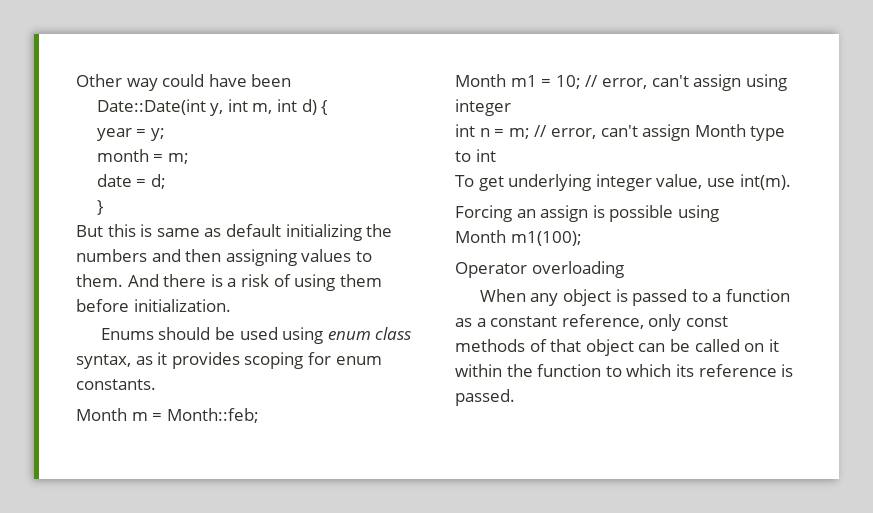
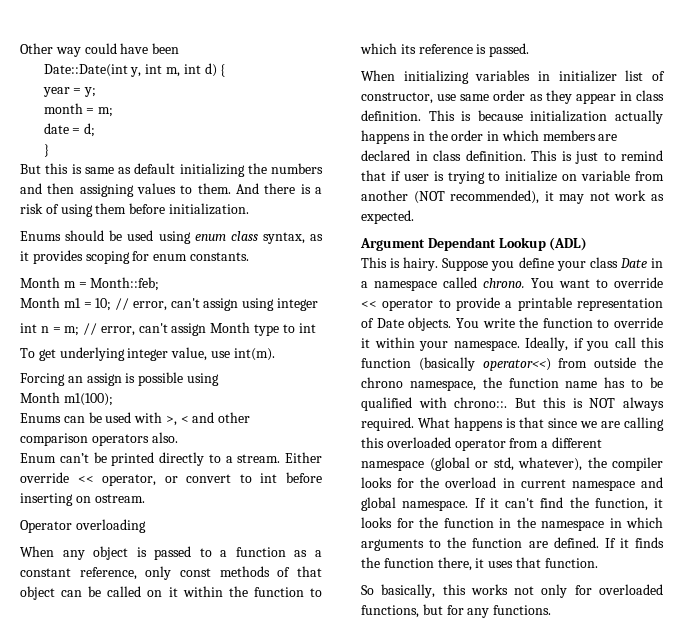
+ Enums can be used with >, < and other comparison operators also.
+ Enum can’t be printed directly to a stream. Either override << operator, or convert to int before inserting on ostream.
+ When initializing variables in initializer list of constructor, use same order as they appear in class definition. This is because initialization actually happens in the order in which members are declared in class definition. This is just to remind that if user is trying to initialize on variable from another (NOT recommended), it may not work as expected.
+ Argument Dependant Lookup (ADL)
+ This is hairy. Suppose you define your class Date in a namespace called chrono. You want to override << operator to provide a printable representation of Date objects. You write the function to override it within your namespace. Ideally, if you call this function (basically operator<<) from outside the chrono namespace, the function name has to be qualified with chrono::. But this is NOT always required. What happens is that since we are calling this overloaded operator from a different namespace (global or std, whatever), the compiler looks for the overload in current namespace and global namespace. If it can't find the function, it looks for the function in the namespace in which arguments to the function are defined. If it finds the function there, it uses that function.
+ So basically, this works not only for overloaded functions, but for any functions.

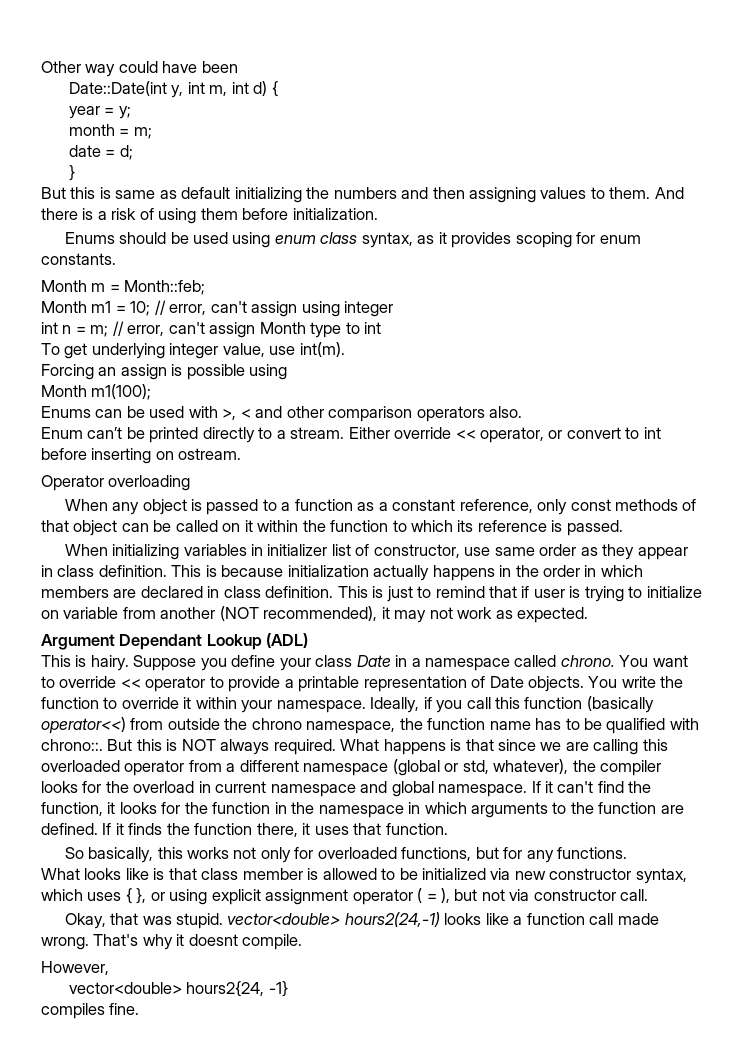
+ What looks like is that class member is allowed to be initialized via new constructor syntax, which uses { }, or using explicit assignment operator ( = ), but not via constructor call.
+ Okay, that was stupid. vector<double> hours2(24,-1) looks like a function call made wrong. That's why it doesnt compile.
+ However,
+ vector<double> hours2{24, -1}
+ compiles fine.

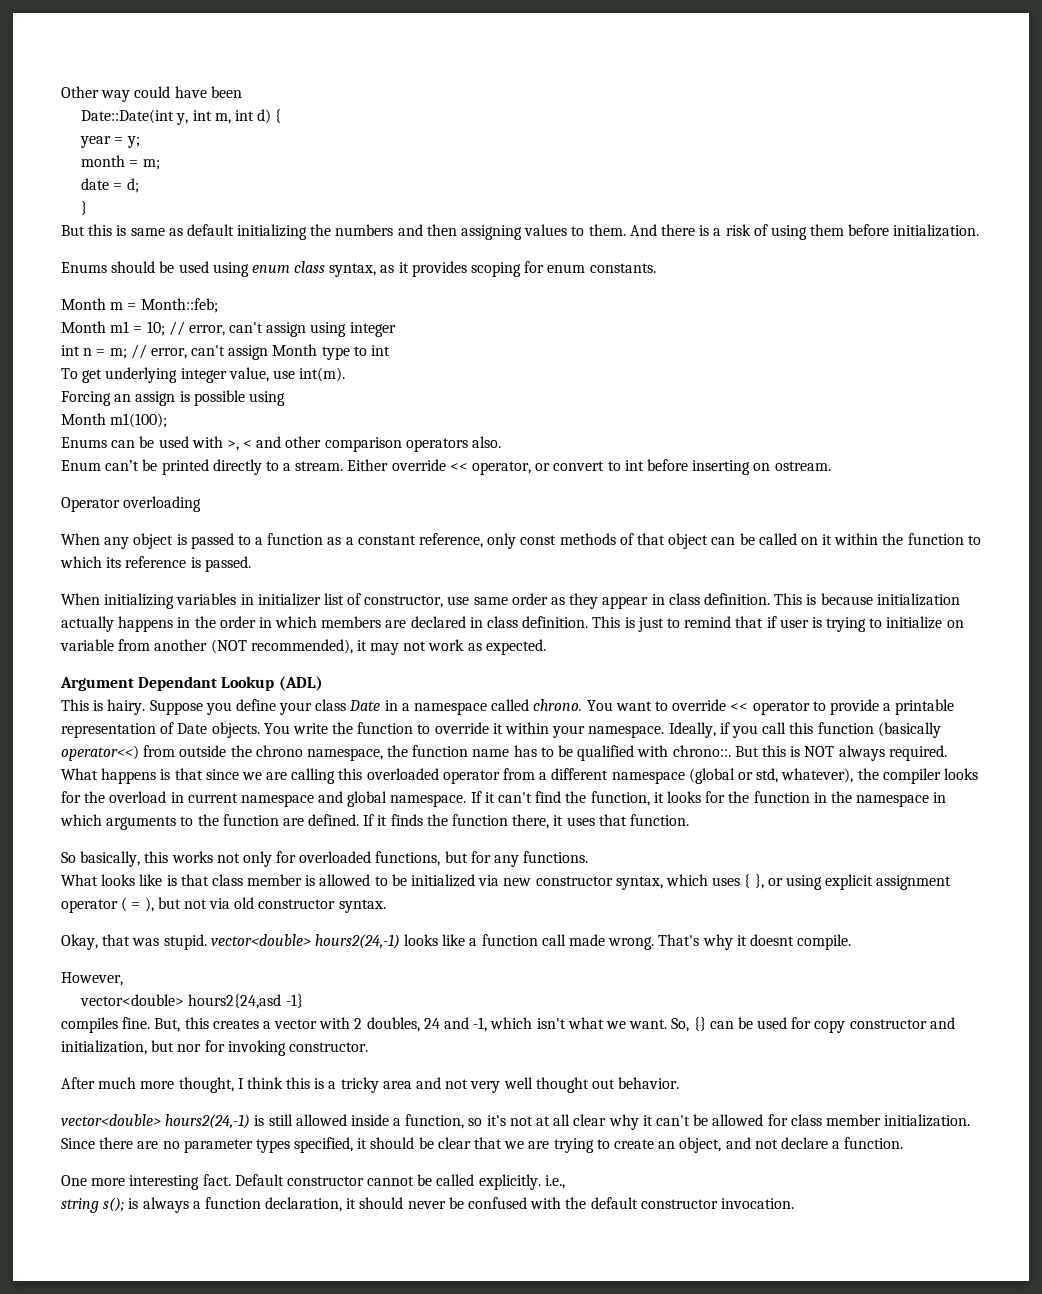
- What looks like is that class member is allowed to be initialized via new constructor syntax, which uses { }, or using explicit assignment operator ( = ), but not via constructor call.
+ What looks like is that class member is allowed to be initialized via new constructor syntax, which uses { }, or using explicit assignment operator ( = ), but not via old constructor syntax.
- vector<double> hours2{24, -1}
+ vector<double> hours2{24,asd -1}
+ But, this creates a vector with 2 doubles, 24 and -1, which isn't what we want. So, {} can be used for copy constructor and initialization, but nor for invoking constructor.
+ After much more thought, I think this is a tricky area and not very well thought out behavior.
+ vector<double> hours2(24,-1) is still allowed inside a function, so it's not at all clear why it can't be allowed for class member initialization. Since there are no parameter types specified, it should be clear that we are trying to create an object, and not declare a function.
+ One more interesting fact. Default constructor cannot be called explicitly. i.e.,
+ string s(); is always a function declaration, it should never be confused with the default constructor invocation.

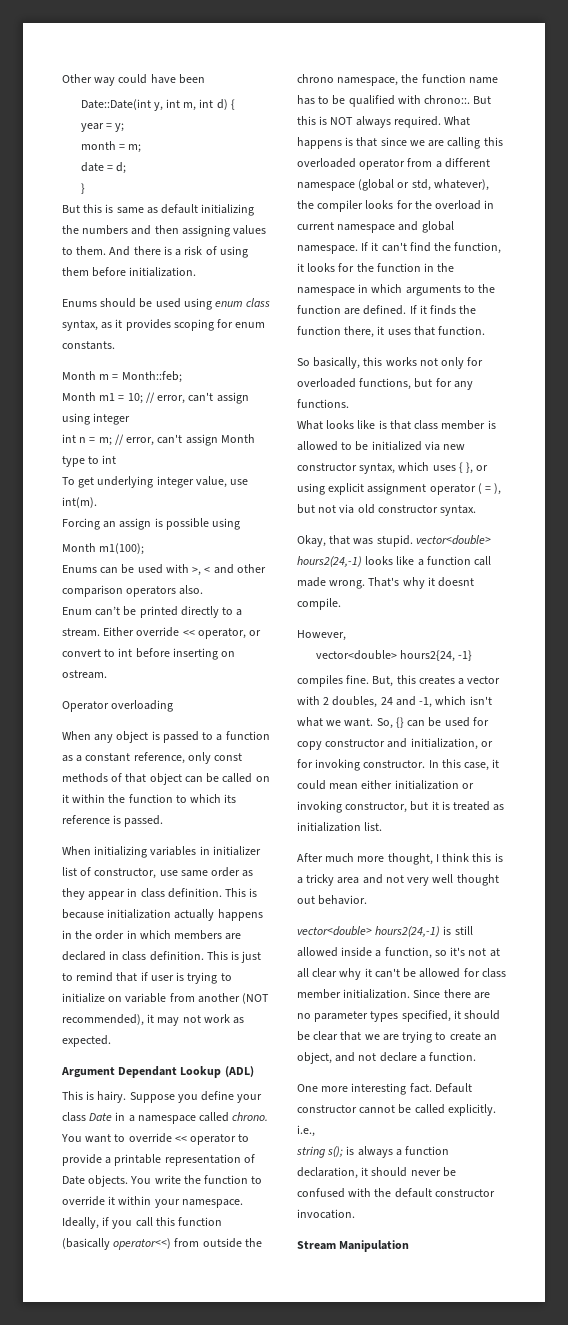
- vector<double> hours2{24,asd -1}
+ vector<double> hours2{24, -1}
- So, {} can be used for copy constructor and initialization, but nor for invoking constructor.
+ So, {} can be used for copy constructor and initialization, or for invoking constructor. In this case, it could mean either initialization or invoking constructor, but it is treated as initialization list.
+ Stream Manipulation

